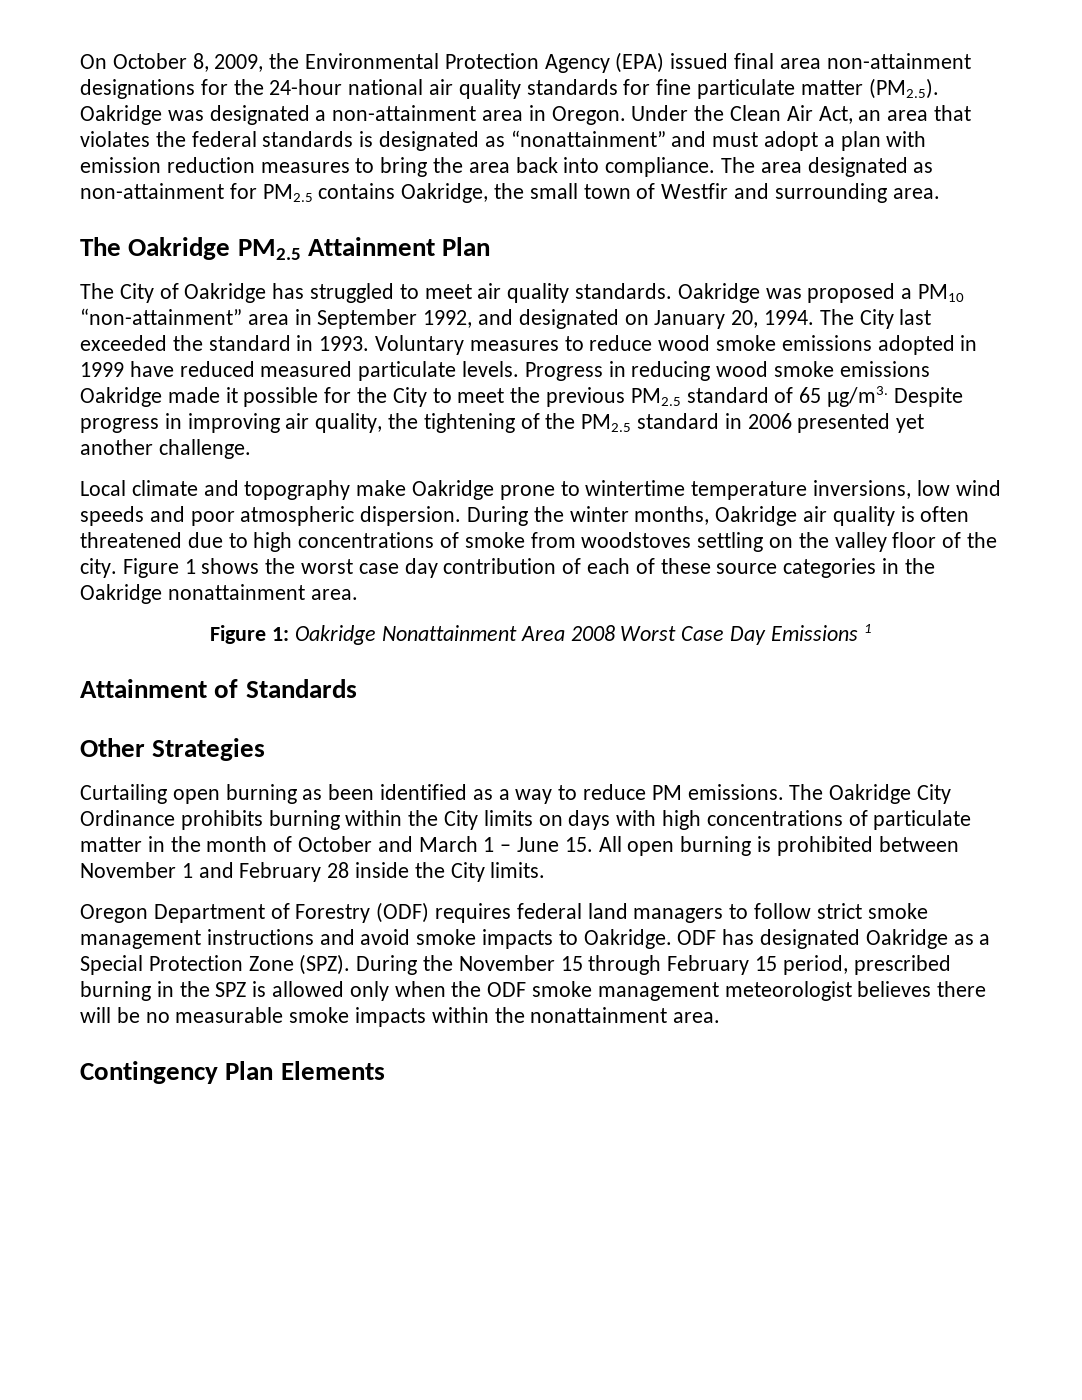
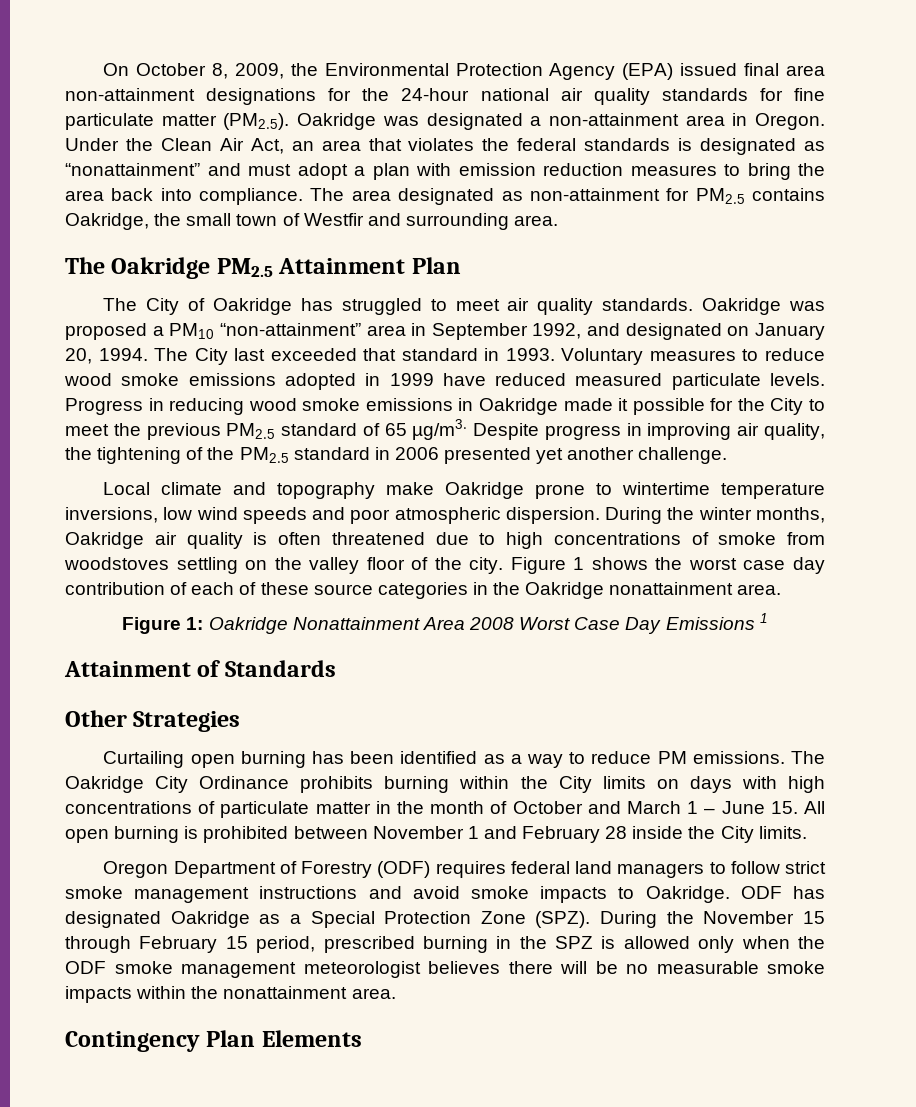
- The City last exceeded the standard in 1993.
+ The City last exceeded that standard in 1993.
- Progress in reducing wood smoke emissions Oakridge made it possible for the City to meet the previous PM2.5 standard of 65 µg/m3.
+ Progress in reducing wood smoke emissions in Oakridge made it possible for the City to meet the previous PM2.5 standard of 65 µg/m3.
- Curtailing open burning as been identified as a way to reduce PM emissions.
+ Curtailing open burning has been identified as a way to reduce PM emissions.

